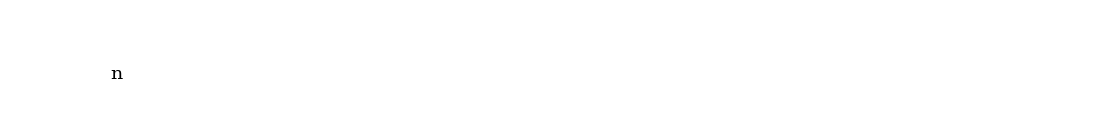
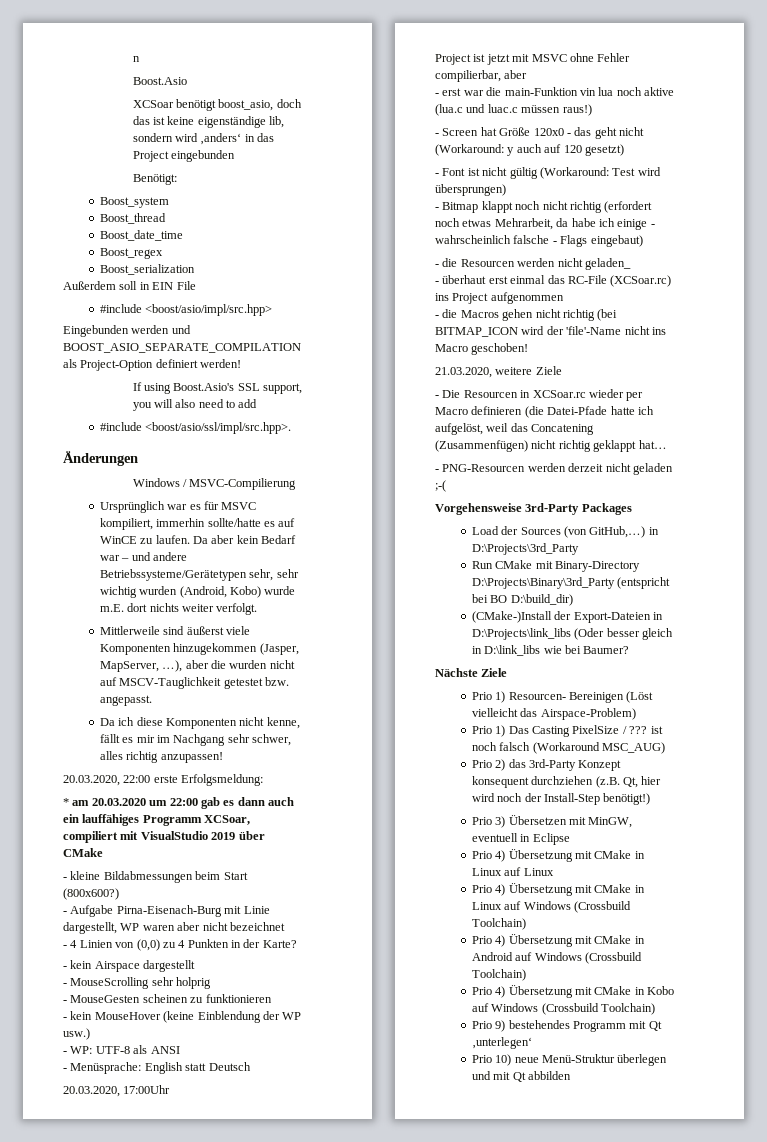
+ Boost.Asio
+ XCSoar benötigt boost_asio, doch das ist keine eigenständige lib, sondern wird ‚anders‘ in das Project eingebunden
+ Benötigt:
+ Boost_system
+ Boost_thread
+ Boost_date_time
+ Boost_regex
+ Boost_serialization
+ Außerdem soll in EIN File
+ #include <boost/asio/impl/src.hpp>
+ Eingebunden werden und BOOST_ASIO_SEPARATE_COMPILATION als Project-Option definiert werden!
+ If using Boost.Asio's SSL support, you will also need to add
+ #include <boost/asio/ssl/impl/src.hpp>.
+ Änderungen
+ Windows / MSVC-Compilierung
+ Ursprünglich war es für MSVC kompiliert, immerhin sollte/hatte es auf WinCE zu laufen. Da aber kein Bedarf war – und andere Betriebssysteme/Gerätetypen sehr, sehr wichtig wurden (Android, Kobo) wurde m.E. dort nichts weiter verfolgt.
+ Mittlerweile sind äußerst viele Komponenten hinzugekommen (Jasper, MapServer, …), aber die wurden nicht auf MSCV-Tauglichkeit getestet bzw. angepasst.
+ Da ich diese Komponenten nicht kenne, fällt es mir im Nachgang sehr schwer, alles richtig anzupassen!
+ 20.03.2020, 22:00 erste Erfolgsmeldung:
+ * am 20.03.2020 um 22:00 gab es dann auch ein lauffähiges Programm XCSoar, compiliert mit VisualStudio 2019 über CMake
+ - kleine Bildabmessungen beim Start (800x600?)
+ - Aufgabe Pirna-Eisenach-Burg mit Linie dargestellt, WP waren aber nicht bezeichnet
+ - 4 Linien von (0,0) zu 4 Punkten in der Karte?
+ - kein Airspace dargestellt
+ - MouseScrolling sehr holprig
+ - MouseGesten scheinen zu funktionieren
+ - kein MouseHover (keine Einblendung der WP usw.)
+ - WP: UTF-8 als ANSI
+ - Menüsprache: English statt Deutsch
+ 20.03.2020, 17:00Uhr
+ Project ist jetzt mit MSVC ohne Fehler compilierbar, aber
+ - erst war die main-Funktion vin lua noch aktive (lua.c und luac.c müssen raus!)
+ - Screen hat Größe 120x0 - das geht nicht (Workaround: y auch auf 120 gesetzt)
+ - Font ist nicht gültig (Workaround: Test wird übersprungen)
+ - Bitmap klappt noch nicht richtig (erfordert noch etwas Mehrarbeit, da habe ich einige - wahrscheinlich falsche - Flags eingebaut)
+ - die Resourcen werden nicht geladen_
+ - überhaut erst einmal das RC-File (XCSoar.rc) ins Project aufgenommen
+ - die Macros gehen nicht richtig (bei BITMAP_ICON wird der 'file'-Name nicht ins Macro geschoben!
+ 21.03.2020, weitere Ziele
+ - Die Resourcen in XCSoar.rc wieder per Macro definieren (die Datei-Pfade hatte ich aufgelöst, weil das Concatening (Zusammenfügen) nicht richtig geklappt hat…
+ - PNG-Resourcen werden derzeit nicht geladen ;-(
+ Vorgehensweise 3rd-Party Packages
+ Load der Sources (von GitHub,…) in D:\Projects\3rd_Party
+ Run CMake mit Binary-Directory D:\Projects\Binary\3rd_Party (entspricht bei BO D:\build_dir)
+ (CMake-)Install der Export-Dateien in D:\Projects\link_libs (Oder besser gleich in D:\link_libs wie bei Baumer?
+ Nächste Ziele
+ Prio 1) Resourcen- Bereinigen (Löst vielleicht das Airspace-Problem)
+ Prio 1) Das Casting PixelSize / ??? ist noch falsch (Workaround MSC_AUG)
+ Prio 2) das 3rd-Party Konzept konsequent durchziehen (z.B. Qt, hier wird noch der Install-Step benötigt!)
+ Prio 3) Übersetzen mit MinGW, eventuell in Eclipse
+ Prio 4) Übersetzung mit CMake in Linux auf Linux
+ Prio 4) Übersetzung mit CMake in Linux auf Windows (Crossbuild Toolchain)
+ Prio 4) Übersetzung mit CMake in Android auf Windows (Crossbuild Toolchain)
+ Prio 4) Übersetzung mit CMake in Kobo auf Windows (Crossbuild Toolchain)
+ Prio 9) bestehendes Programm mit Qt ‚unterlegen‘
+ Prio 10) neue Menü-Struktur überlegen und mit Qt abbilden

